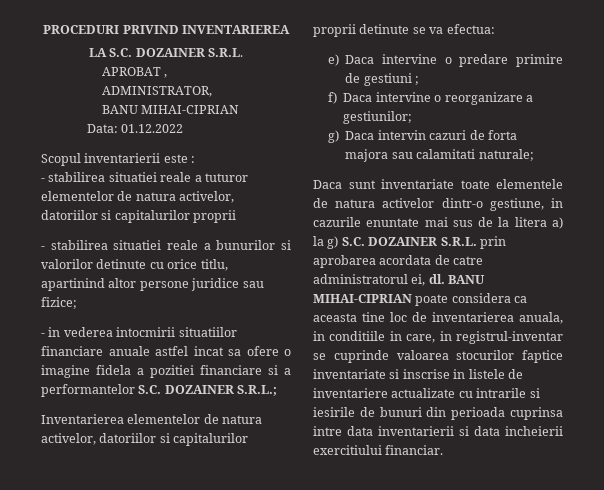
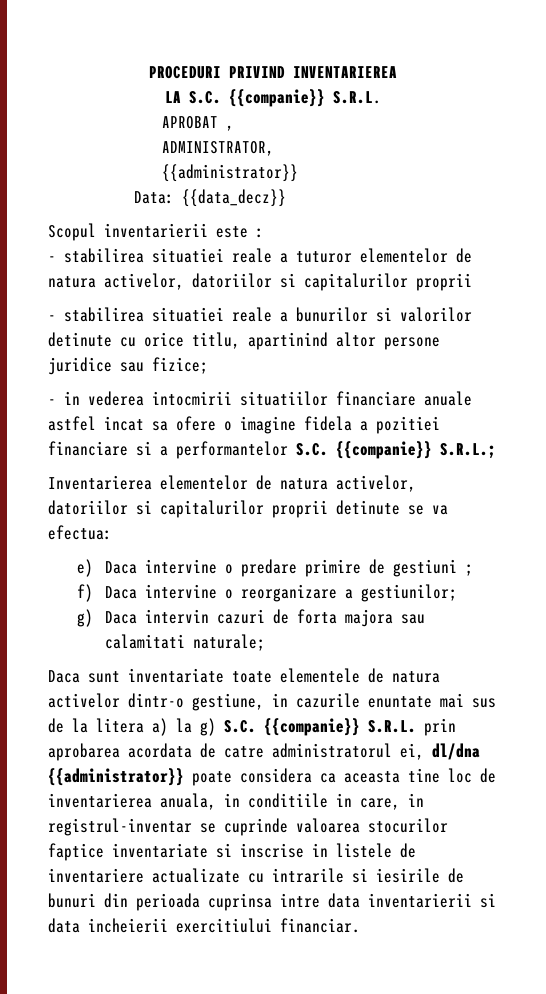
- LA S.C. DOZAINER S.R.L.
+ LA S.C. {{companie}} S.R.L.
  ADMINISTRATOR,
- BANU MIHAI-CIPRIAN
+ {{administrator}}
- Data: 01.12.2022
+ Data: {{data_decz}}
- - in vederea intocmirii situatiilor financiare anuale astfel incat sa ofere o imagine fidela a pozitiei financiare si a performantelor S.C. DOZAINER S.R.L.;
+ - in vederea intocmirii situatiilor financiare anuale astfel incat sa ofere o imagine fidela a pozitiei financiare si a performantelor S.C. {{companie}} S.R.L.;
- Daca sunt inventariate toate elementele de natura activelor dintr-o gestiune, in cazurile enuntate mai sus de la litera a) la g) S.C. DOZAINER S.R.L. prin aprobarea acordata de catre administratorul ei, dl. BANU MIHAI-CIPRIAN poate considera ca aceasta tine loc de inventarierea anuala, in conditiile in care, in registrul-inventar se cuprinde valoarea stocurilor faptice inventariate si inscrise in listele de inventariere actualizate cu intrarile si iesirile de bunuri din perioada cuprinsa intre data inventarierii si data incheierii exercitiului financiar.
+ Daca sunt inventariate toate elementele de natura activelor dintr-o gestiune, in cazurile enuntate mai sus de la litera a) la g) S.C. {{companie}} S.R.L. prin aprobarea acordata de catre administratorul ei, dl/dna {{administrator}} poate considera ca aceasta tine loc de inventarierea anuala, in conditiile in care, in registrul-inventar se cuprinde valoarea stocurilor faptice inventariate si inscrise in listele de inventariere actualizate cu intrarile si iesirile de bunuri din perioada cuprinsa intre data inventarierii si data incheierii exercitiului financiar.

